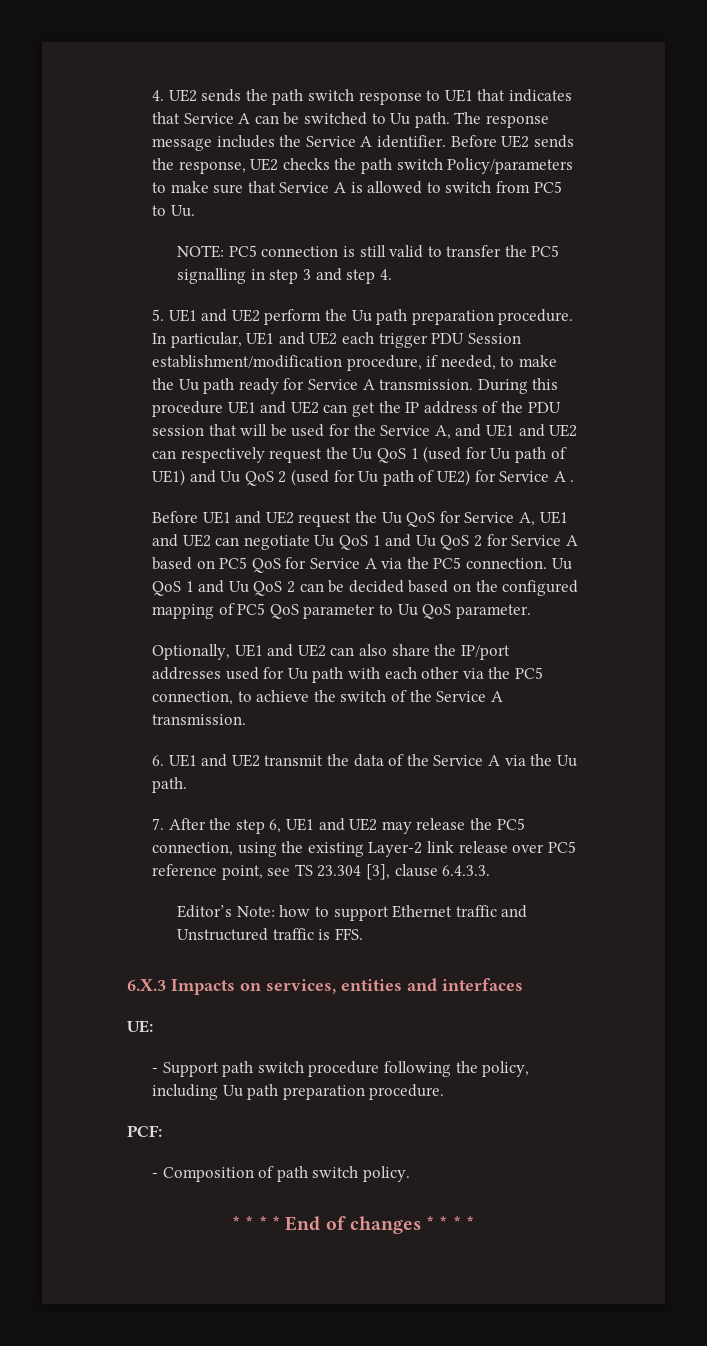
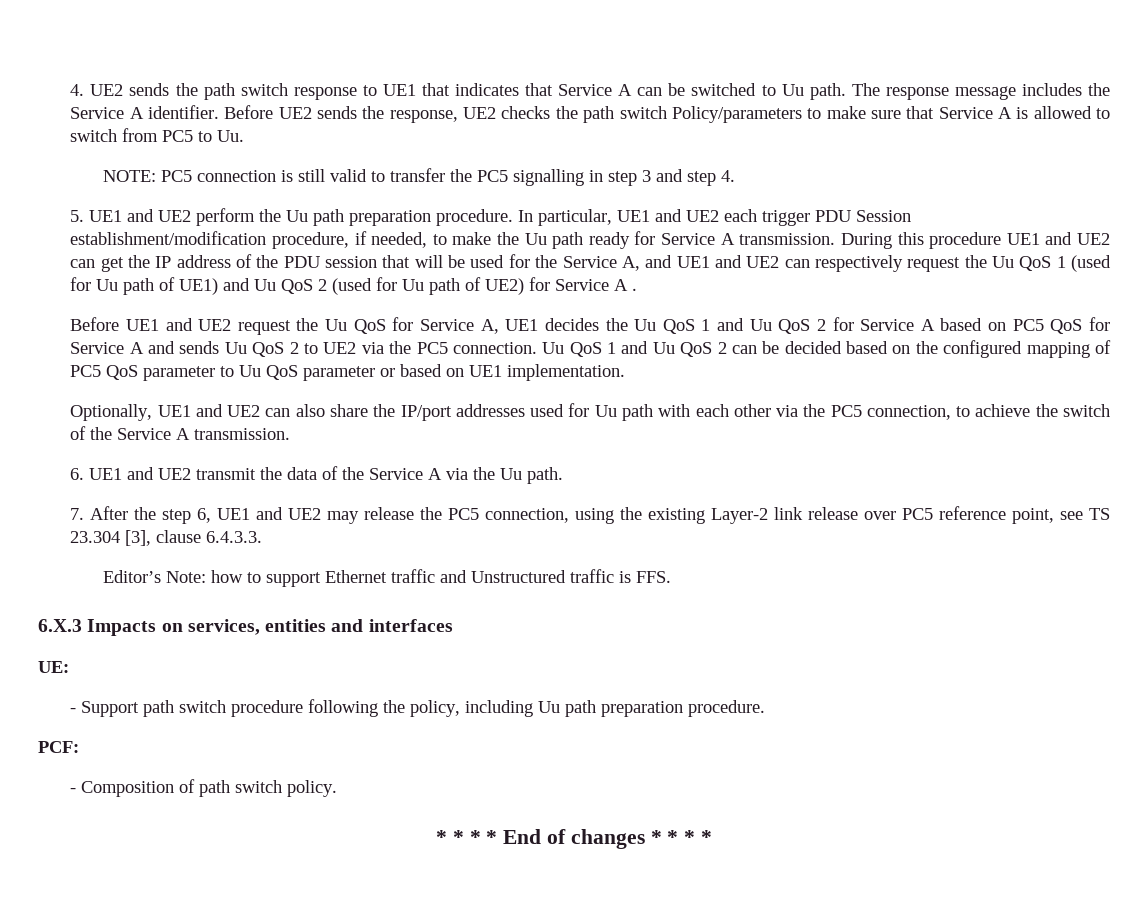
- Before UE1 and UE2 request the Uu QoS for Service A, UE1 and UE2 can negotiate Uu QoS 1 and Uu QoS 2 for Service A based on PC5 QoS for Service A via the PC5 connection.
+ Before UE1 and UE2 request the Uu QoS for Service A, UE1 decides the Uu QoS 1 and Uu QoS 2 for Service A based on PC5 QoS for Service A and sends Uu QoS 2 to UE2 via the PC5 connection.
- Uu QoS 1 and Uu QoS 2 can be decided based on the configured mapping of PC5 QoS parameter to Uu QoS parameter.
+ Uu QoS 1 and Uu QoS 2 can be decided based on the configured mapping of PC5 QoS parameter to Uu QoS parameter or based on UE1 implementation.

